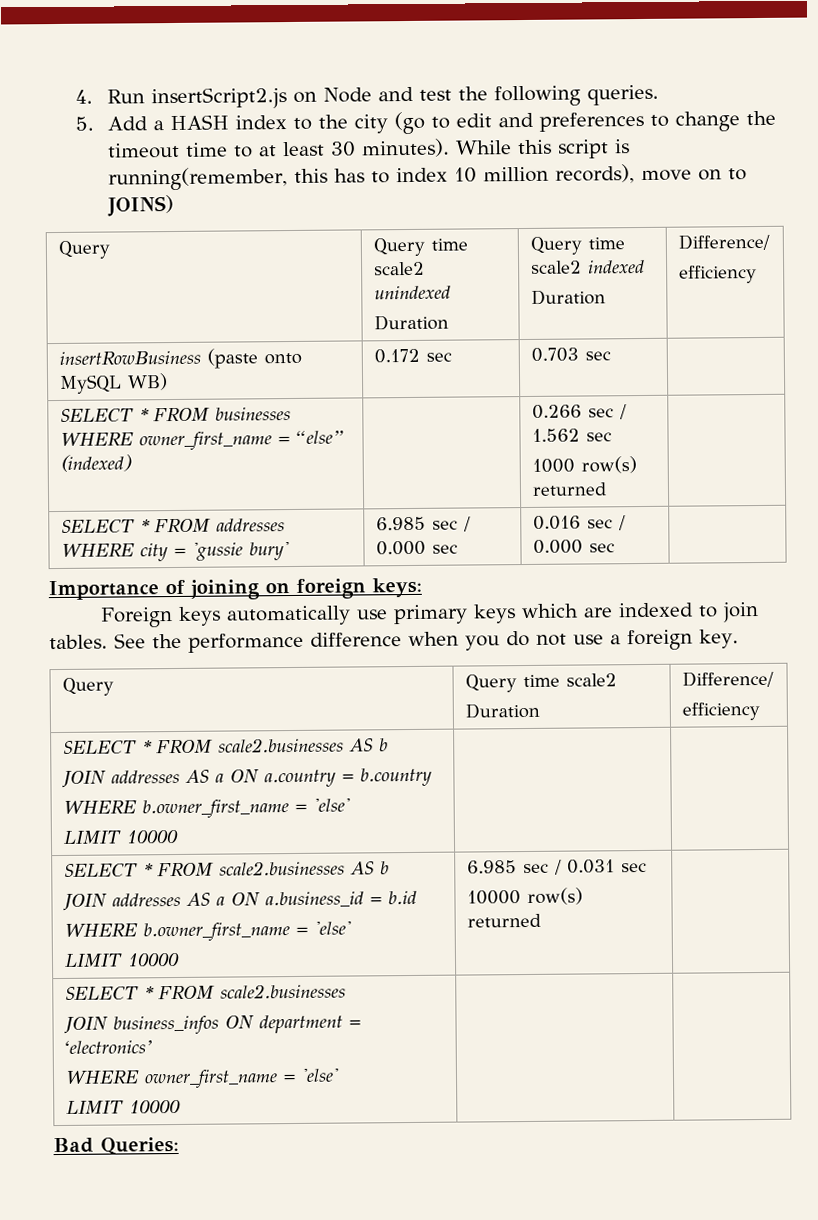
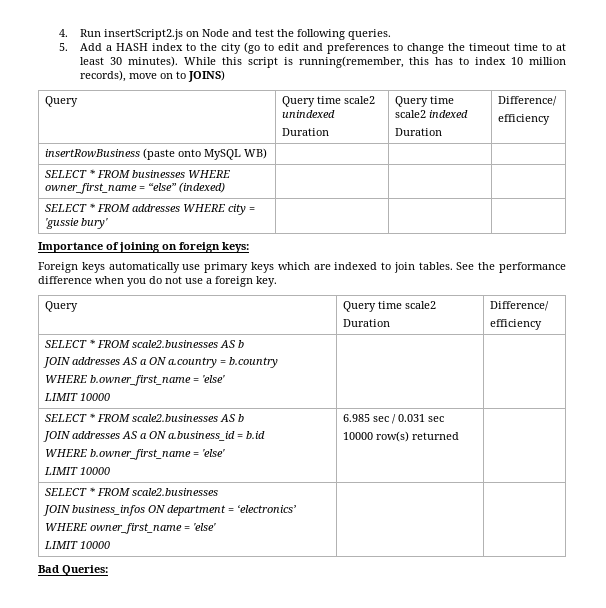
- insertRowBusiness (paste onto MySQL WB) | 0.172 sec | 0.703 sec |
+ insertRowBusiness (paste onto MySQL WB) | | |
- SELECT * FROM businesses WHERE owner_first_name = “else” (indexed) | | 0.266 sec / 1.562 sec
- 1000 row(s) returned |
+ SELECT * FROM businesses WHERE owner_first_name = “else” (indexed) | | |
- SELECT * FROM addresses WHERE city = 'gussie bury' | 6.985 sec / 0.000 sec | 0.016 sec / 0.000 sec |
+ SELECT * FROM addresses WHERE city = 'gussie bury' | | |

